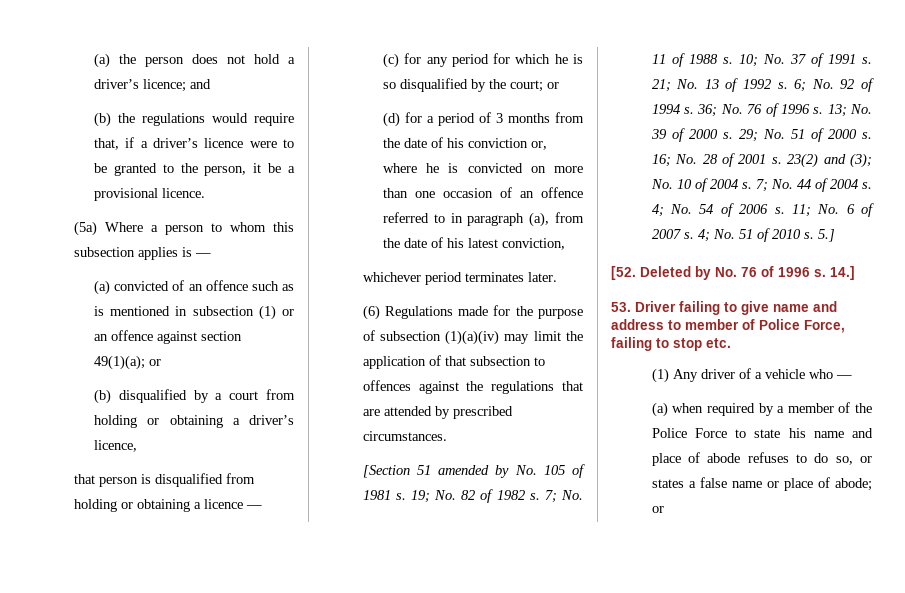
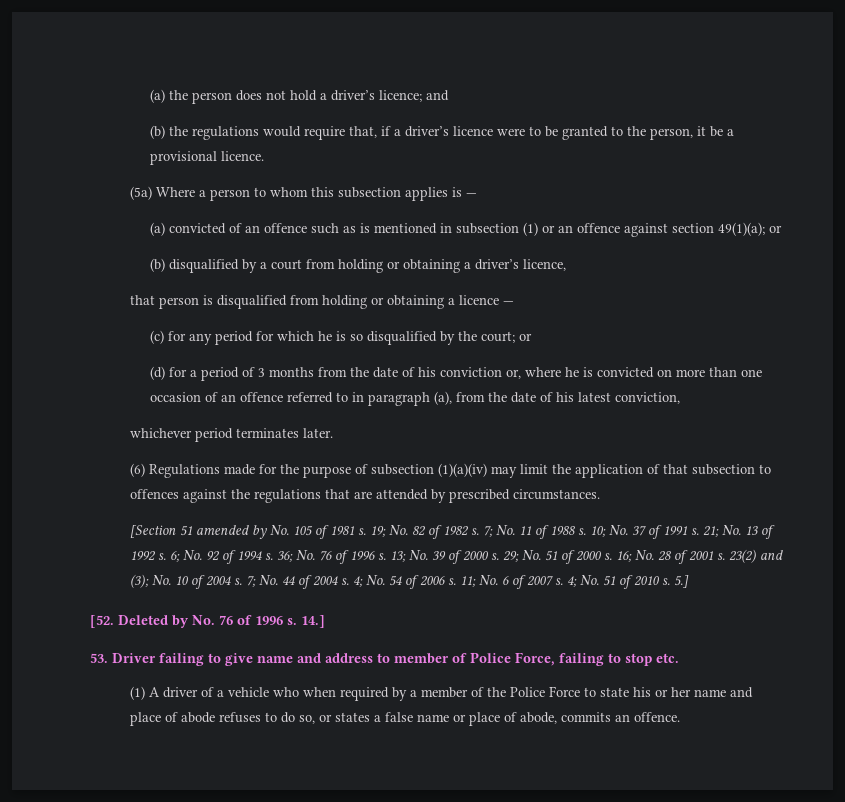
- (1) Any driver of a vehicle who —
- (a) when required by a member of the Police Force to state his name and place of abode refuses to do so, or states a false name or place of abode; or
+ (1) A driver of a vehicle who when required by a member of the Police Force to state his or her name and place of abode refuses to do so, or states a false name or place of abode, commits an offence.

